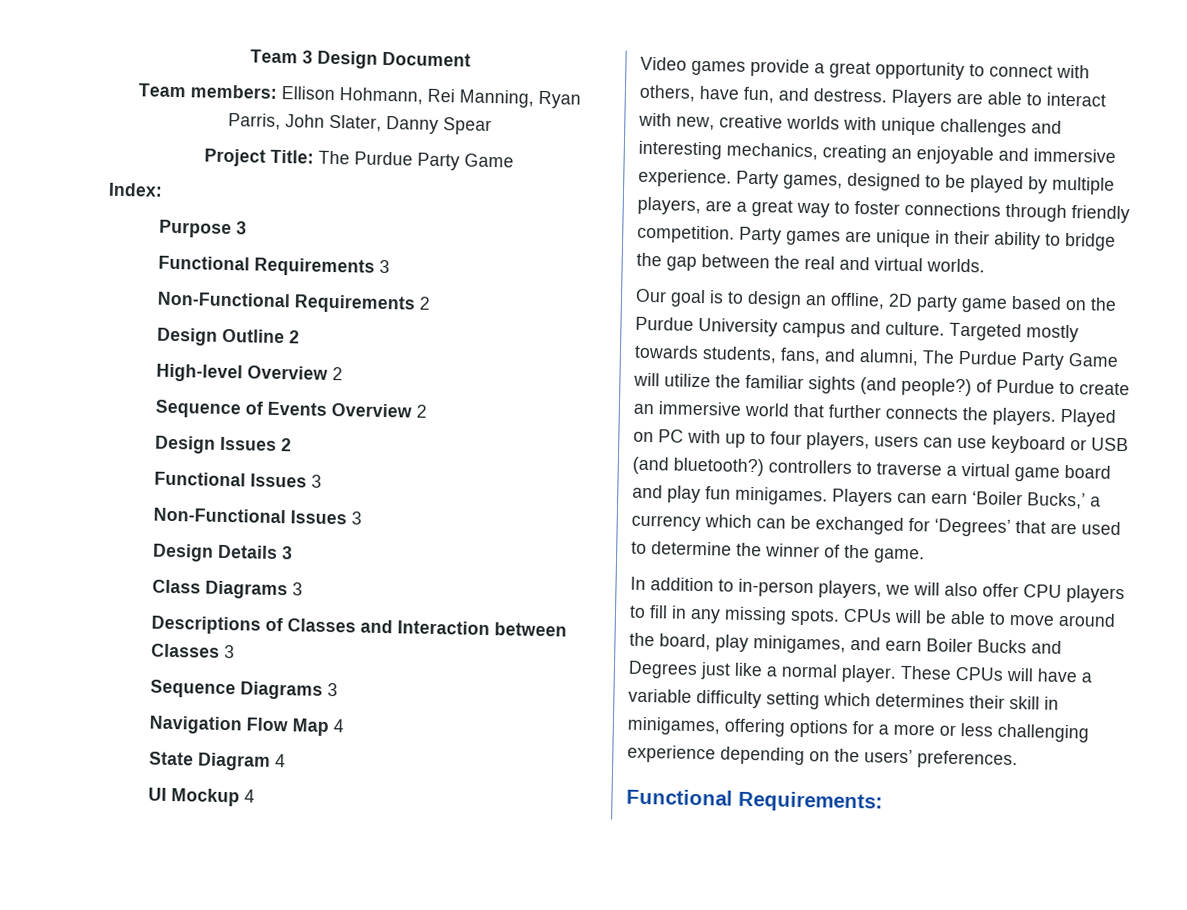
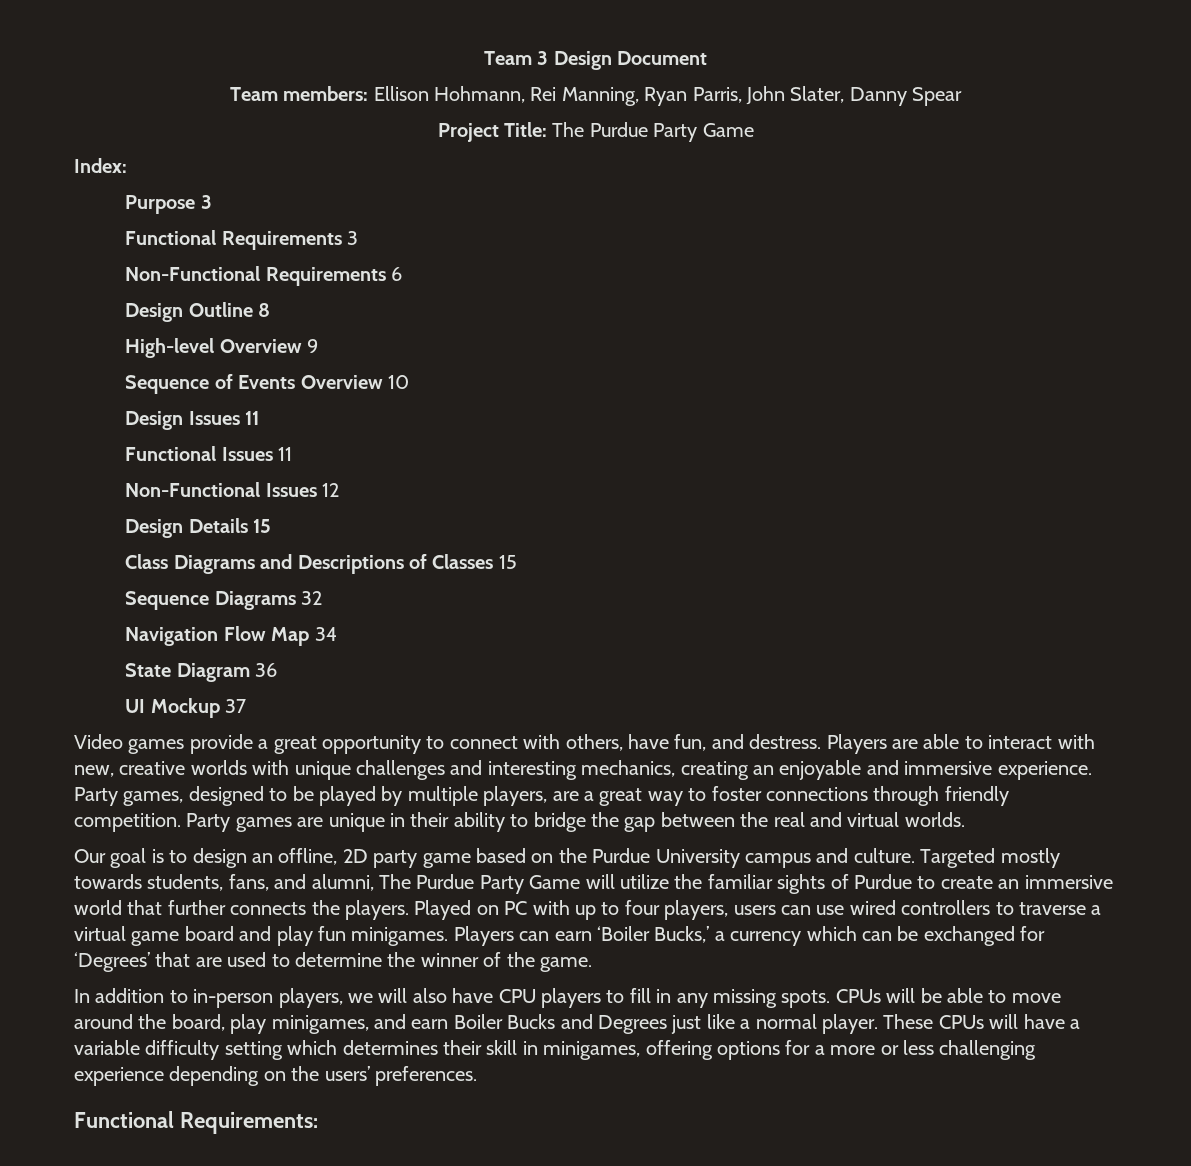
- Non-Functional Requirements 2
+ Non-Functional Requirements 6
- Design Outline 2
+ Design Outline 8
- High-level Overview 2
+ High-level Overview 9
- Sequence of Events Overview 2
+ Sequence of Events Overview 10
- Design Issues 2
+ Design Issues 11
- Functional Issues 3
+ Functional Issues 11
- Non-Functional Issues 3
+ Non-Functional Issues 12
- Design Details 3
+ Design Details 15
- Class Diagrams 3
- Descriptions of Classes and Interaction between Classes 3
+ Class Diagrams and Descriptions of Classes 15
- Sequence Diagrams 3
+ Sequence Diagrams 32
- Navigation Flow Map 4
+ Navigation Flow Map 34
- State Diagram 4
+ State Diagram 36
- UI Mockup 4
+ UI Mockup 37
- Targeted mostly towards students, fans, and alumni, The Purdue Party Game will utilize the familiar sights (and people?) of Purdue to create an immersive world that further connects the players.
+ Targeted mostly towards students, fans, and alumni, The Purdue Party Game will utilize the familiar sights of Purdue to create an immersive world that further connects the players.
- Played on PC with up to four players, users can use keyboard or USB (and bluetooth?) controllers to traverse a virtual game board and play fun minigames.
+ Played on PC with up to four players, users can use wired controllers to traverse a virtual game board and play fun minigames.
- In addition to in-person players, we will also offer CPU players to fill in any missing spots.
+ In addition to in-person players, we will also have CPU players to fill in any missing spots.

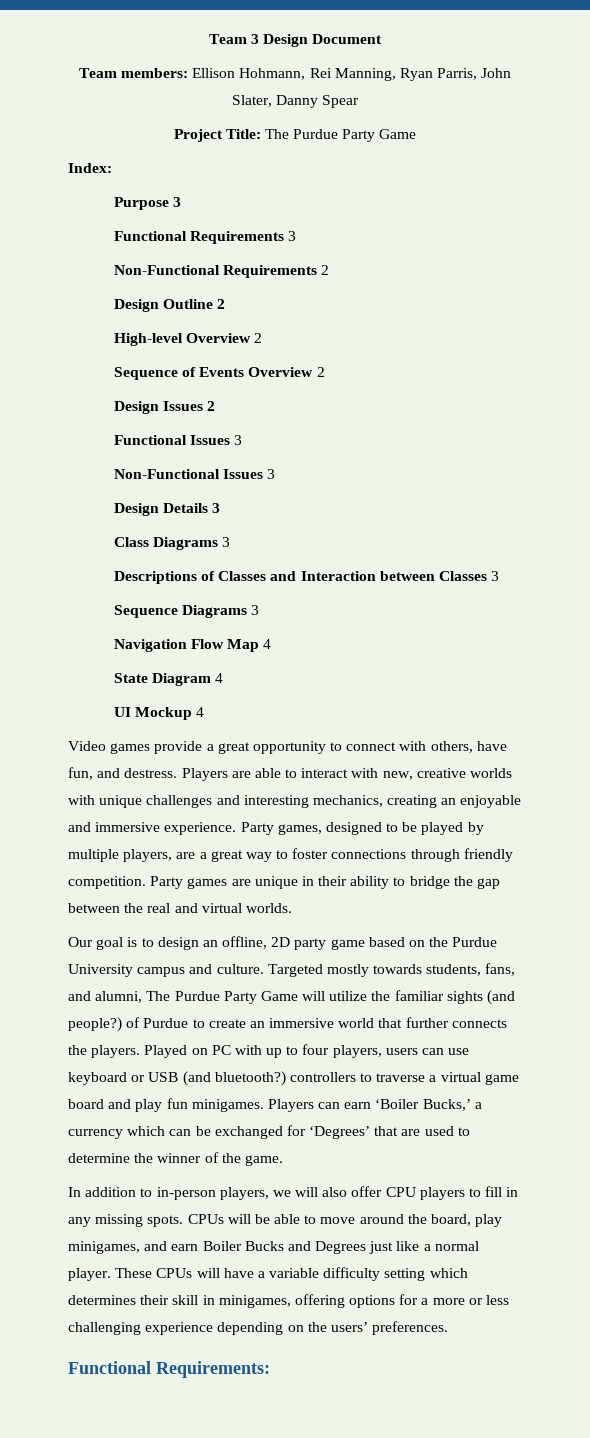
- Non-Functional Requirements 6
+ Non-Functional Requirements 2
- Design Outline 8
+ Design Outline 2
- High-level Overview 9
+ High-level Overview 2
- Sequence of Events Overview 10
+ Sequence of Events Overview 2
- Design Issues 11
+ Design Issues 2
- Functional Issues 11
+ Functional Issues 3
- Non-Functional Issues 12
+ Non-Functional Issues 3
- Design Details 15
+ Design Details 3
- Class Diagrams and Descriptions of Classes 15
+ Class Diagrams 3
+ Descriptions of Classes and Interaction between Classes 3
- Sequence Diagrams 32
+ Sequence Diagrams 3
- Navigation Flow Map 34
+ Navigation Flow Map 4
- State Diagram 36
+ State Diagram 4
- UI Mockup 37
+ UI Mockup 4
- Targeted mostly towards students, fans, and alumni, The Purdue Party Game will utilize the familiar sights of Purdue to create an immersive world that further connects the players.
+ Targeted mostly towards students, fans, and alumni, The Purdue Party Game will utilize the familiar sights (and people?) of Purdue to create an immersive world that further connects the players.
- Played on PC with up to four players, users can use wired controllers to traverse a virtual game board and play fun minigames.
+ Played on PC with up to four players, users can use keyboard or USB (and bluetooth?) controllers to traverse a virtual game board and play fun minigames.
- In addition to in-person players, we will also have CPU players to fill in any missing spots.
+ In addition to in-person players, we will also offer CPU players to fill in any missing spots.

